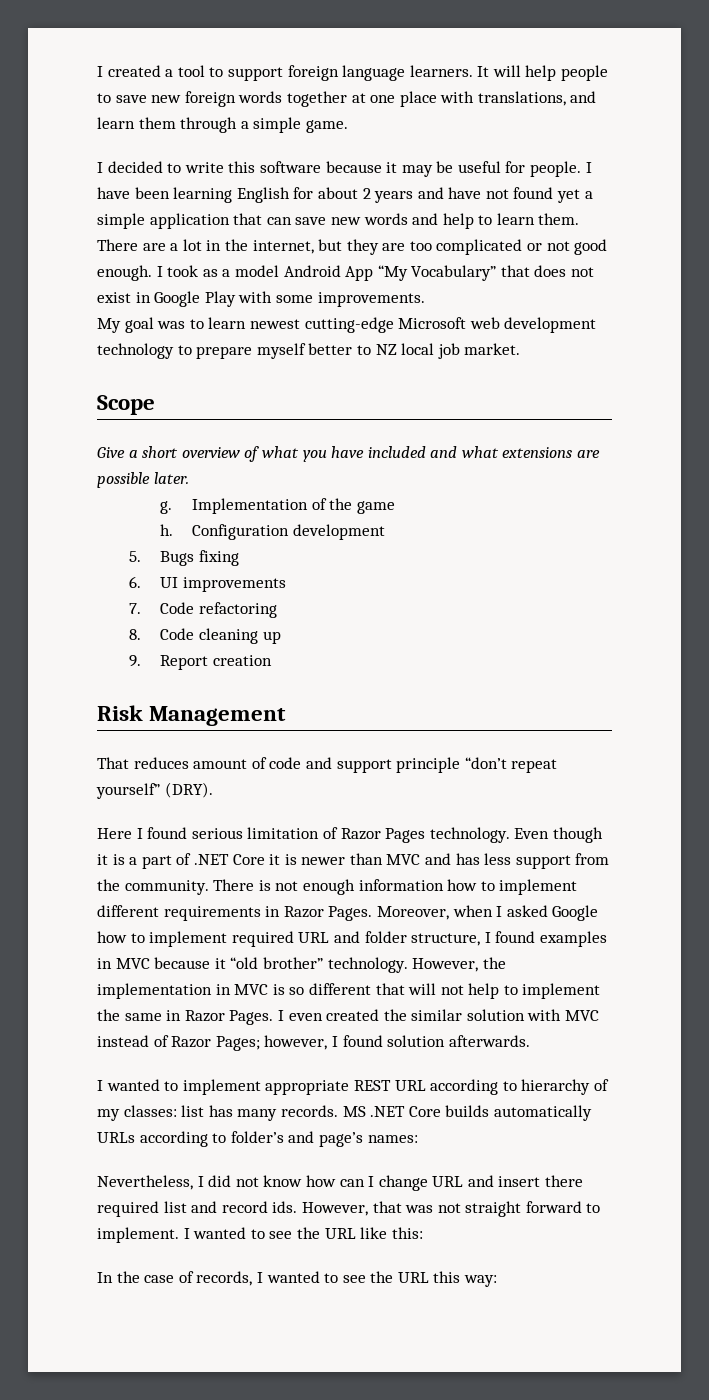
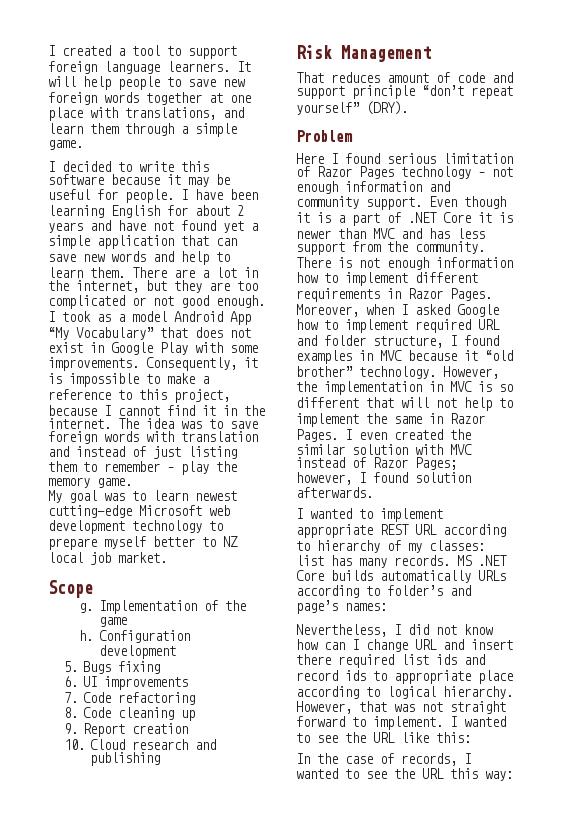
+ Consequently, it is impossible to make a reference to this project, because I cannot find it in the internet. The idea was to save foreign words with translation and instead of just listing them to remember – play the memory game.
- Give a short overview of what you have included and what extensions are possible later.
+ 10. Cloud research and publishing
+ Problem
- Here I found serious limitation of Razor Pages technology.
+ Here I found serious limitation of Razor Pages technology – not enough information and community support.
- Nevertheless, I did not know how can I change URL and insert there required list and record ids.
+ Nevertheless, I did not know how can I change URL and insert there required list ids and record ids to appropriate place according to logical hierarchy.

